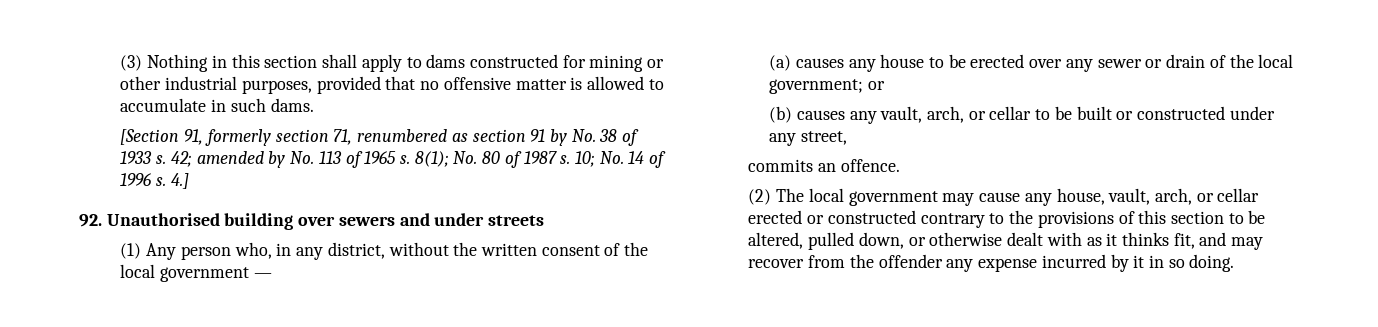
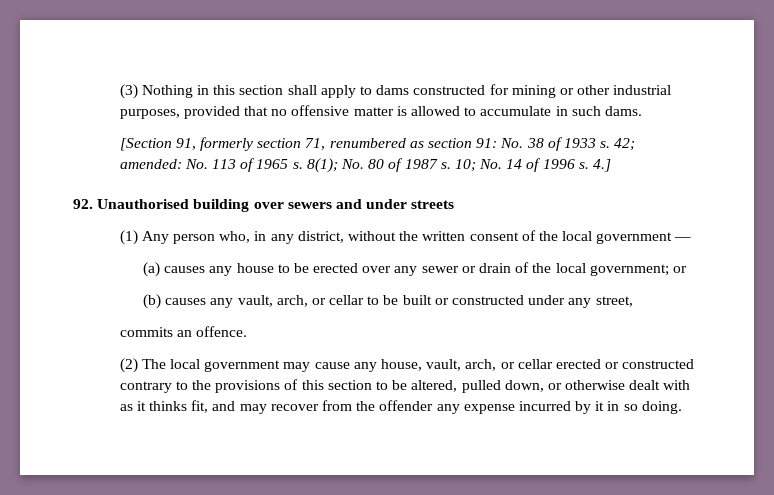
- [Section 91, formerly section 71, renumbered as section 91 by No. 38 of 1933 s.
+ [Section 91, formerly section 71, renumbered as section 91: No. 38 of 1933 s.
- 42; amended by No. 113 of 1965 s.
+ 42; amended: No. 113 of 1965 s.

